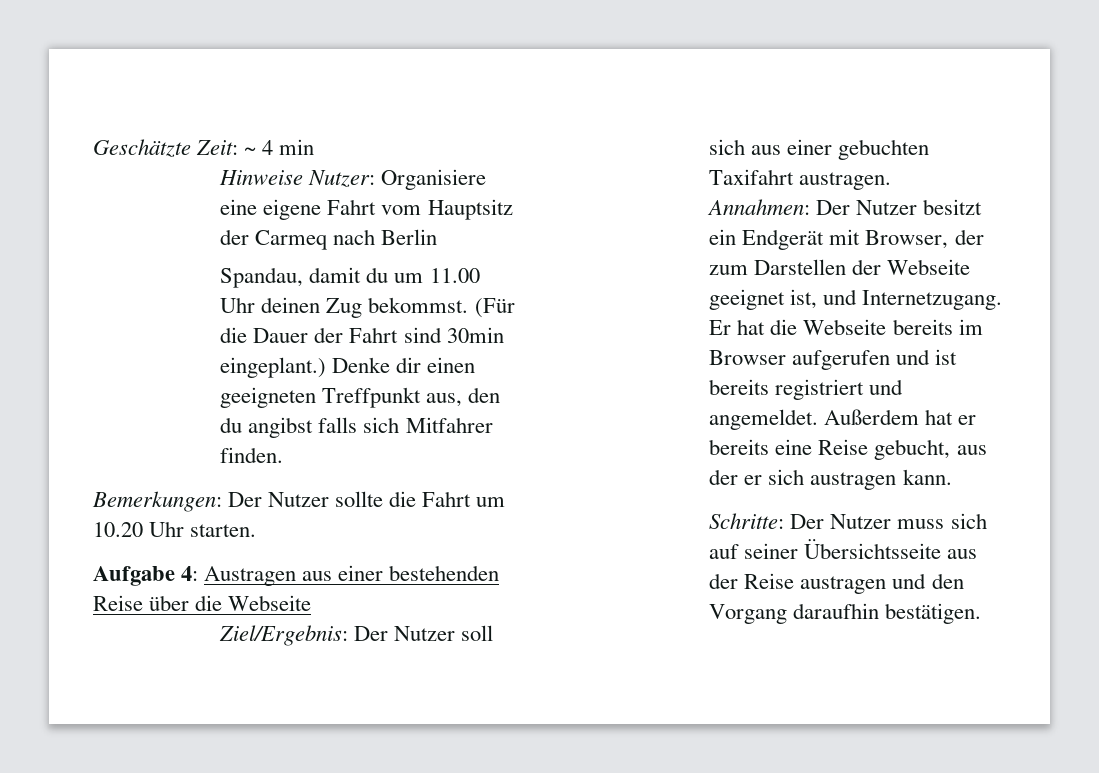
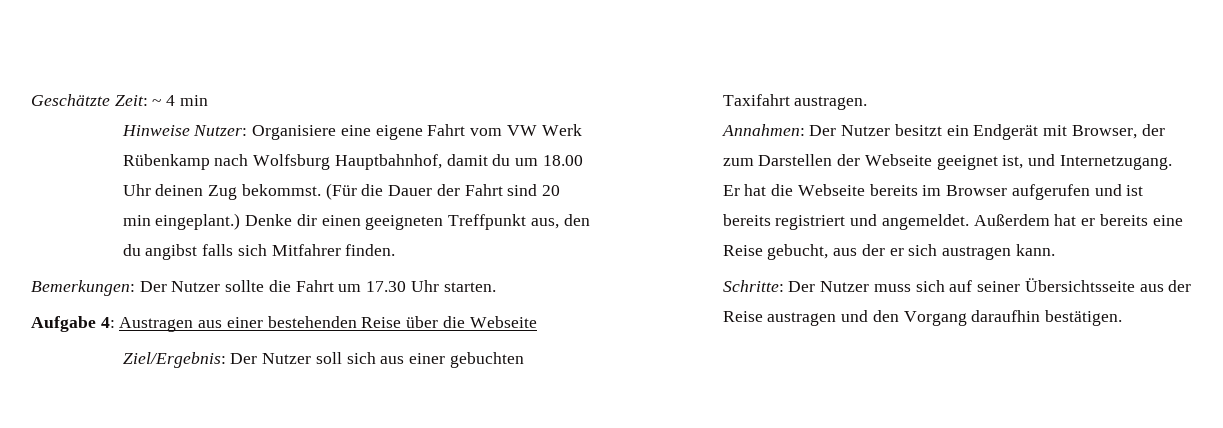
- Hinweise Nutzer: Organisiere eine eigene Fahrt vom Hauptsitz der Carmeq nach Berlin
- Spandau, damit du um 11.00 Uhr deinen Zug bekommst.
+ Hinweise Nutzer: Organisiere eine eigene Fahrt vom VW Werk Rübenkamp nach Wolfsburg Hauptbahnhof, damit du um 18.00 Uhr deinen Zug bekommst.
- (Für die Dauer der Fahrt sind 30min eingeplant.)
+ (Für die Dauer der Fahrt sind 20 min eingeplant.)
- Bemerkungen: Der Nutzer sollte die Fahrt um 10.20 Uhr starten.
+ Bemerkungen: Der Nutzer sollte die Fahrt um 17.30 Uhr starten.

